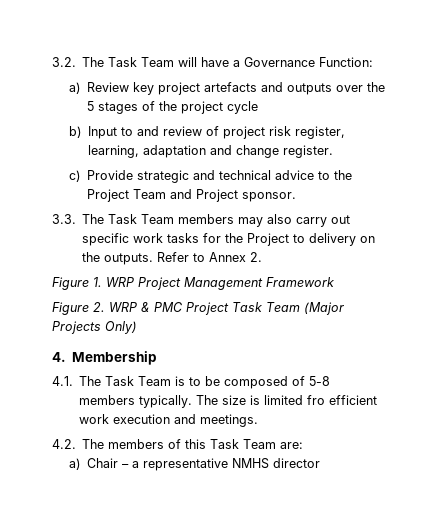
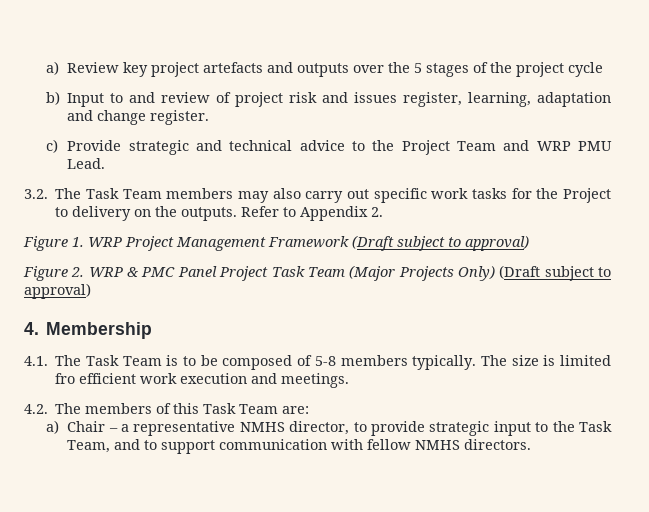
- 3.2. The Task Team will have a Governance Function:
- b) Input to and review of project risk register, learning, adaptation and change register.
+ b) Input to and review of project risk and issues register, learning, adaptation and change register.
- c) Provide strategic and technical advice to the Project Team and Project sponsor.
- 3.3. The Task Team members may also carry out specific work tasks for the Project to delivery on the outputs.
+ c) Provide strategic and technical advice to the Project Team and WRP PMU Lead.
+ 3.2. The Task Team members may also carry out specific work tasks for the Project to delivery on the outputs.
- Refer to Annex 2.
+ Refer to Appendix 2.
- Figure 1. WRP Project Management Framework
+ Figure 1. WRP Project Management Framework (Draft subject to approval)
- Figure 2. WRP & PMC Project Task Team (Major Projects Only)
+ Figure 2. WRP & PMC Panel Project Task Team (Major Projects Only) (Draft subject to approval)
- a) Chair – a representative NMHS director
+ a) Chair – a representative NMHS director, to provide strategic input to the Task Team, and to support communication with fellow NMHS directors.

